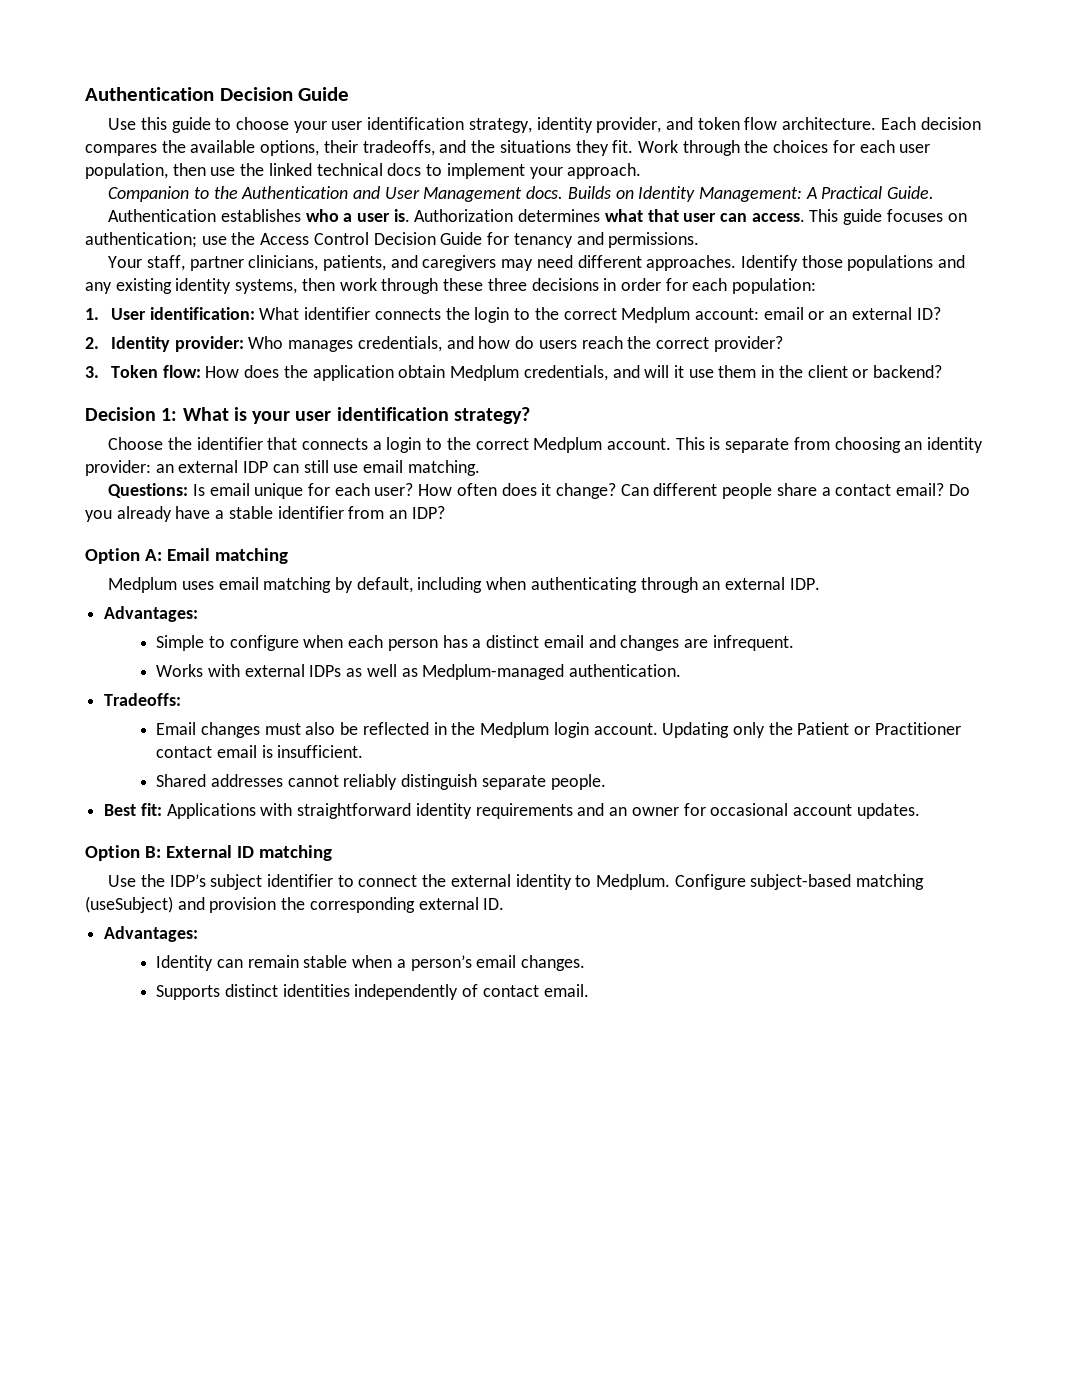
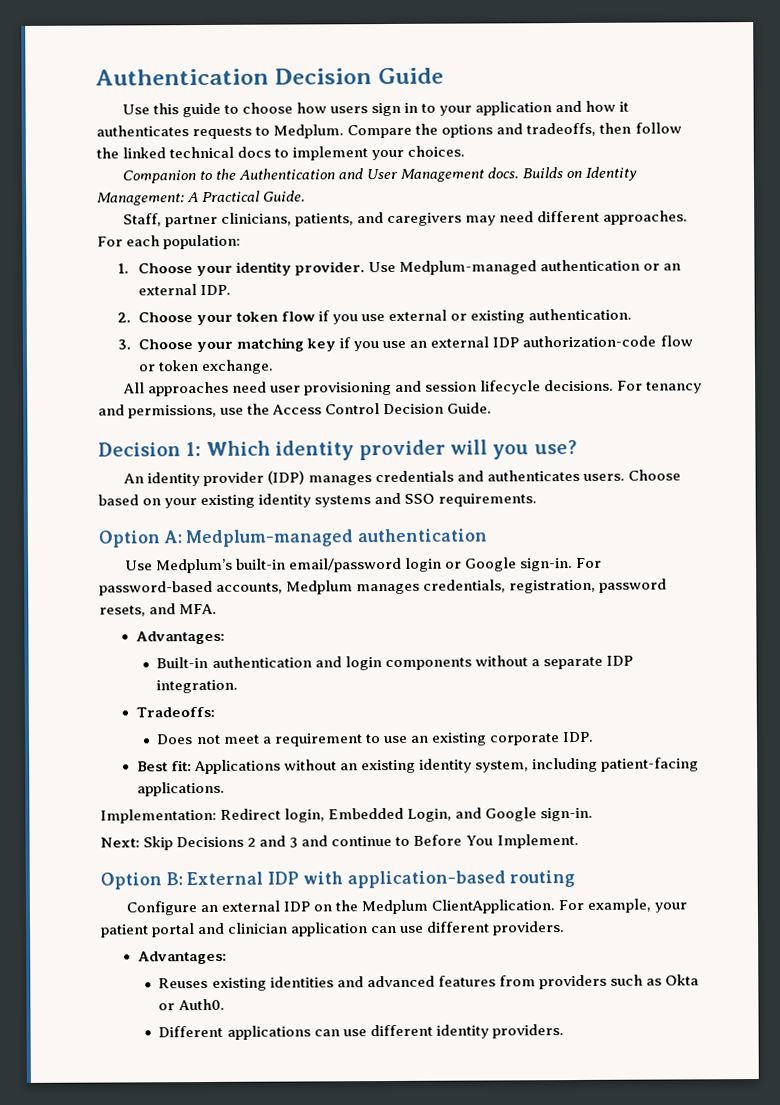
- Use this guide to choose your user identification strategy, identity provider, and token flow architecture. Each decision compares the available options, their tradeoffs, and the situations they fit. Work through the choices for each user population, then use the linked technical docs to implement your approach.
+ Use this guide to choose how users sign in to your application and how it authenticates requests to Medplum. Compare the options and tradeoffs, then follow the linked technical docs to implement your choices.
- Authentication establishes who a user is. Authorization determines what that user can access. This guide focuses on authentication; use the Access Control Decision Guide for tenancy and permissions.
- Your staff, partner clinicians, patients, and caregivers may need different approaches.
+ Staff, partner clinicians, patients, and caregivers may need different approaches.
- Identify those populations and any existing identity systems, then work through these three decisions in order for each population:
- 1. User identification: What identifier connects the login to the correct Medplum account: email or an external ID?
- 2. Identity provider: Who manages credentials, and how do users reach the correct provider?
- 3. Token flow: How does the application obtain Medplum credentials, and will it use them in the client or backend?
- Decision 1: What is your user identification strategy?
- Choose the identifier that connects a login to the correct Medplum account. This is separate from choosing an identity provider: an external IDP can still use email matching.
- Questions: Is email unique for each user? How often does it change? Can different people share a contact email? Do you already have a stable identifier from an IDP?
- Option A: Email matching
- Medplum uses email matching by default, including when authenticating through an external IDP.
+ For each population:
+ 1. Choose your identity provider. Use Medplum-managed authentication or an external IDP.
+ 2. Choose your token flow if you use external or existing authentication.
+ 3. Choose your matching key if you use an external IDP authorization-code flow or token exchange.
+ All approaches need user provisioning and session lifecycle decisions. For tenancy and permissions, use the Access Control Decision Guide.
+ Decision 1: Which identity provider will you use?
+ An identity provider (IDP) manages credentials and authenticates users. Choose based on your existing identity systems and SSO requirements.
+ Option A: Medplum-managed authentication
+ Use Medplum’s built-in email/password login or Google sign-in. For password-based accounts, Medplum manages credentials, registration, password resets, and MFA.
  Advantages:
- Simple to configure when each person has a distinct email and changes are infrequent.
- Works with external IDPs as well as Medplum-managed authentication.
+ Built-in authentication and login components without a separate IDP integration.
  Tradeoffs:
- Email changes must also be reflected in the Medplum login account. Updating only the Patient or Practitioner contact email is insufficient.
- Shared addresses cannot reliably distinguish separate people.
- Best fit: Applications with straightforward identity requirements and an owner for occasional account updates.
- Option B: External ID matching
- Use the IDP’s subject identifier to connect the external identity to Medplum. Configure subject-based matching (useSubject) and provision the corresponding external ID.
+ Does not meet a requirement to use an existing corporate IDP.
+ Best fit: Applications without an existing identity system, including patient-facing applications.
+ Implementation: Redirect login, Embedded Login, and Google sign-in.
+ Next: Skip Decisions 2 and 3 and continue to Before You Implement.
+ Option B: External IDP with application-based routing
+ Configure an external IDP on the Medplum ClientApplication. For example, your patient portal and clinician application can use different providers.
  Advantages:
- Identity can remain stable when a person’s email changes.
- Supports distinct identities independently of contact email.
+ Reuses existing identities and advanced features from providers such as Okta or Auth0.
+ Different applications can use different identity providers.

